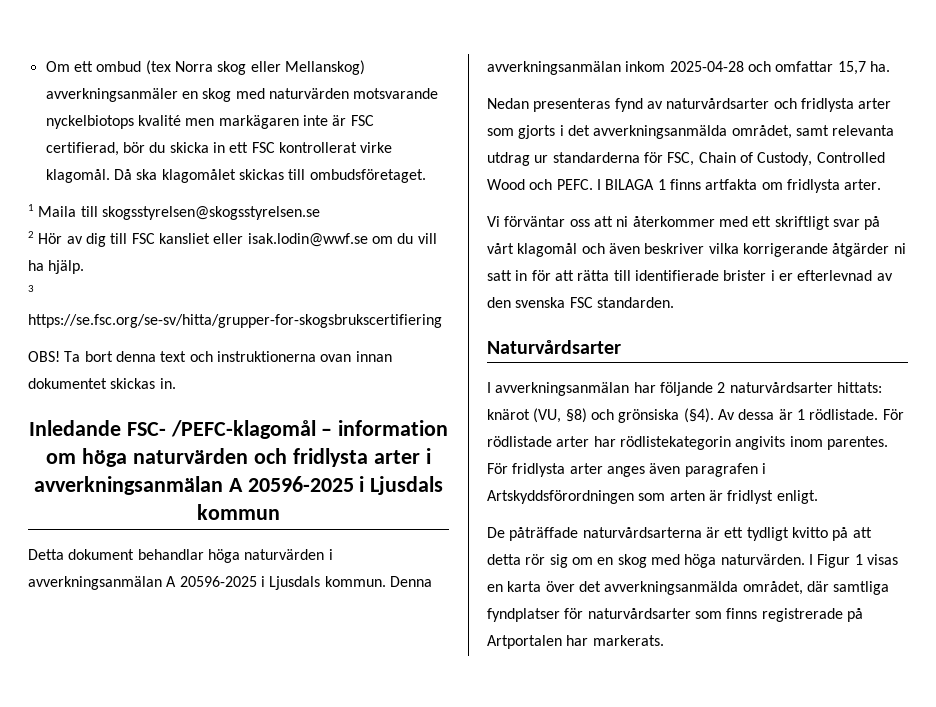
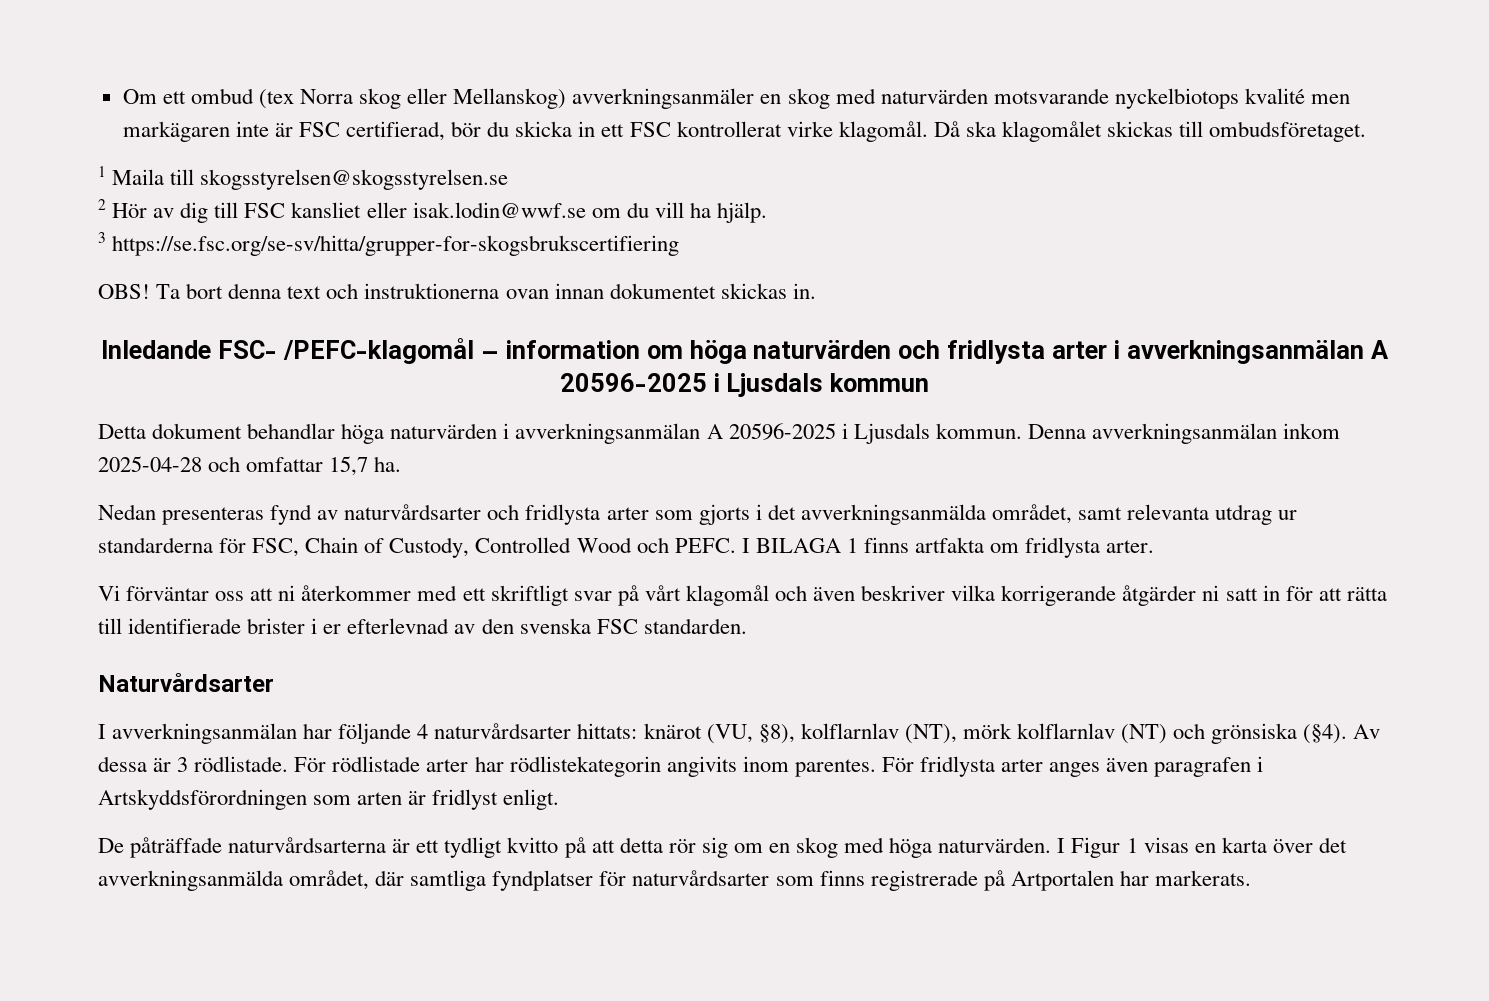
- I avverkningsanmälan har följande 2 naturvårdsarter hittats: knärot (VU, §8) och grönsiska (§4).
+ I avverkningsanmälan har följande 4 naturvårdsarter hittats: knärot (VU, §8), kolflarnlav (NT), mörk kolflarnlav (NT) och grönsiska (§4).
- Av dessa är 1 rödlistade.
+ Av dessa är 3 rödlistade.

